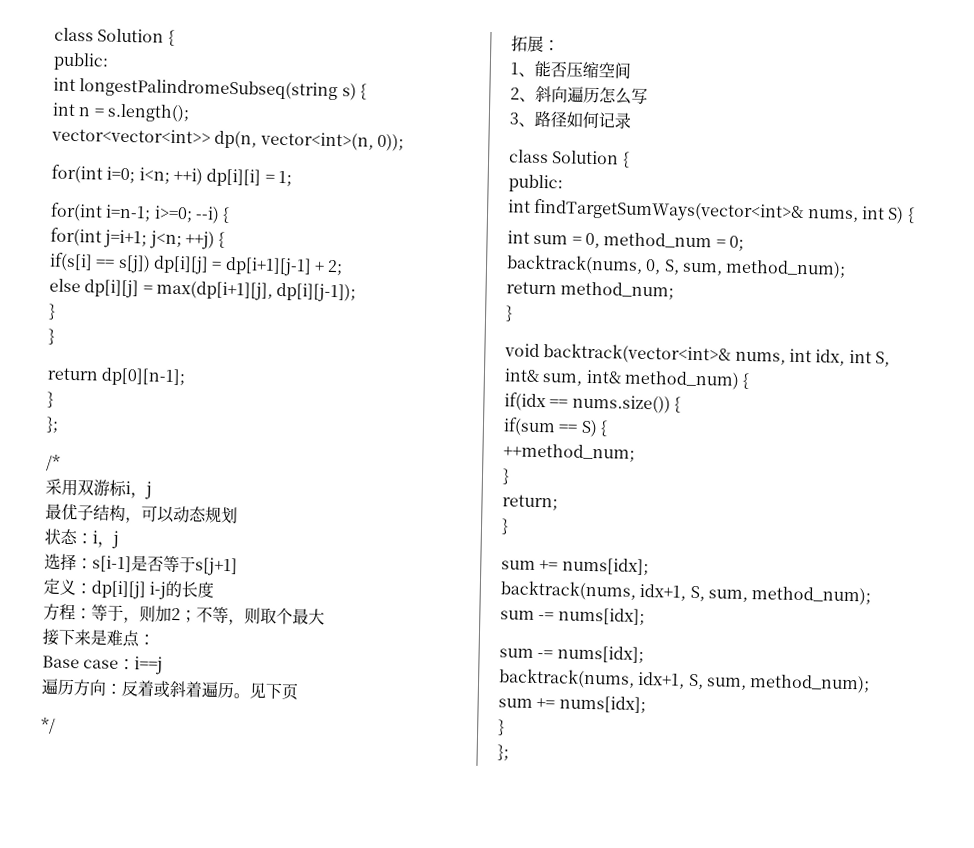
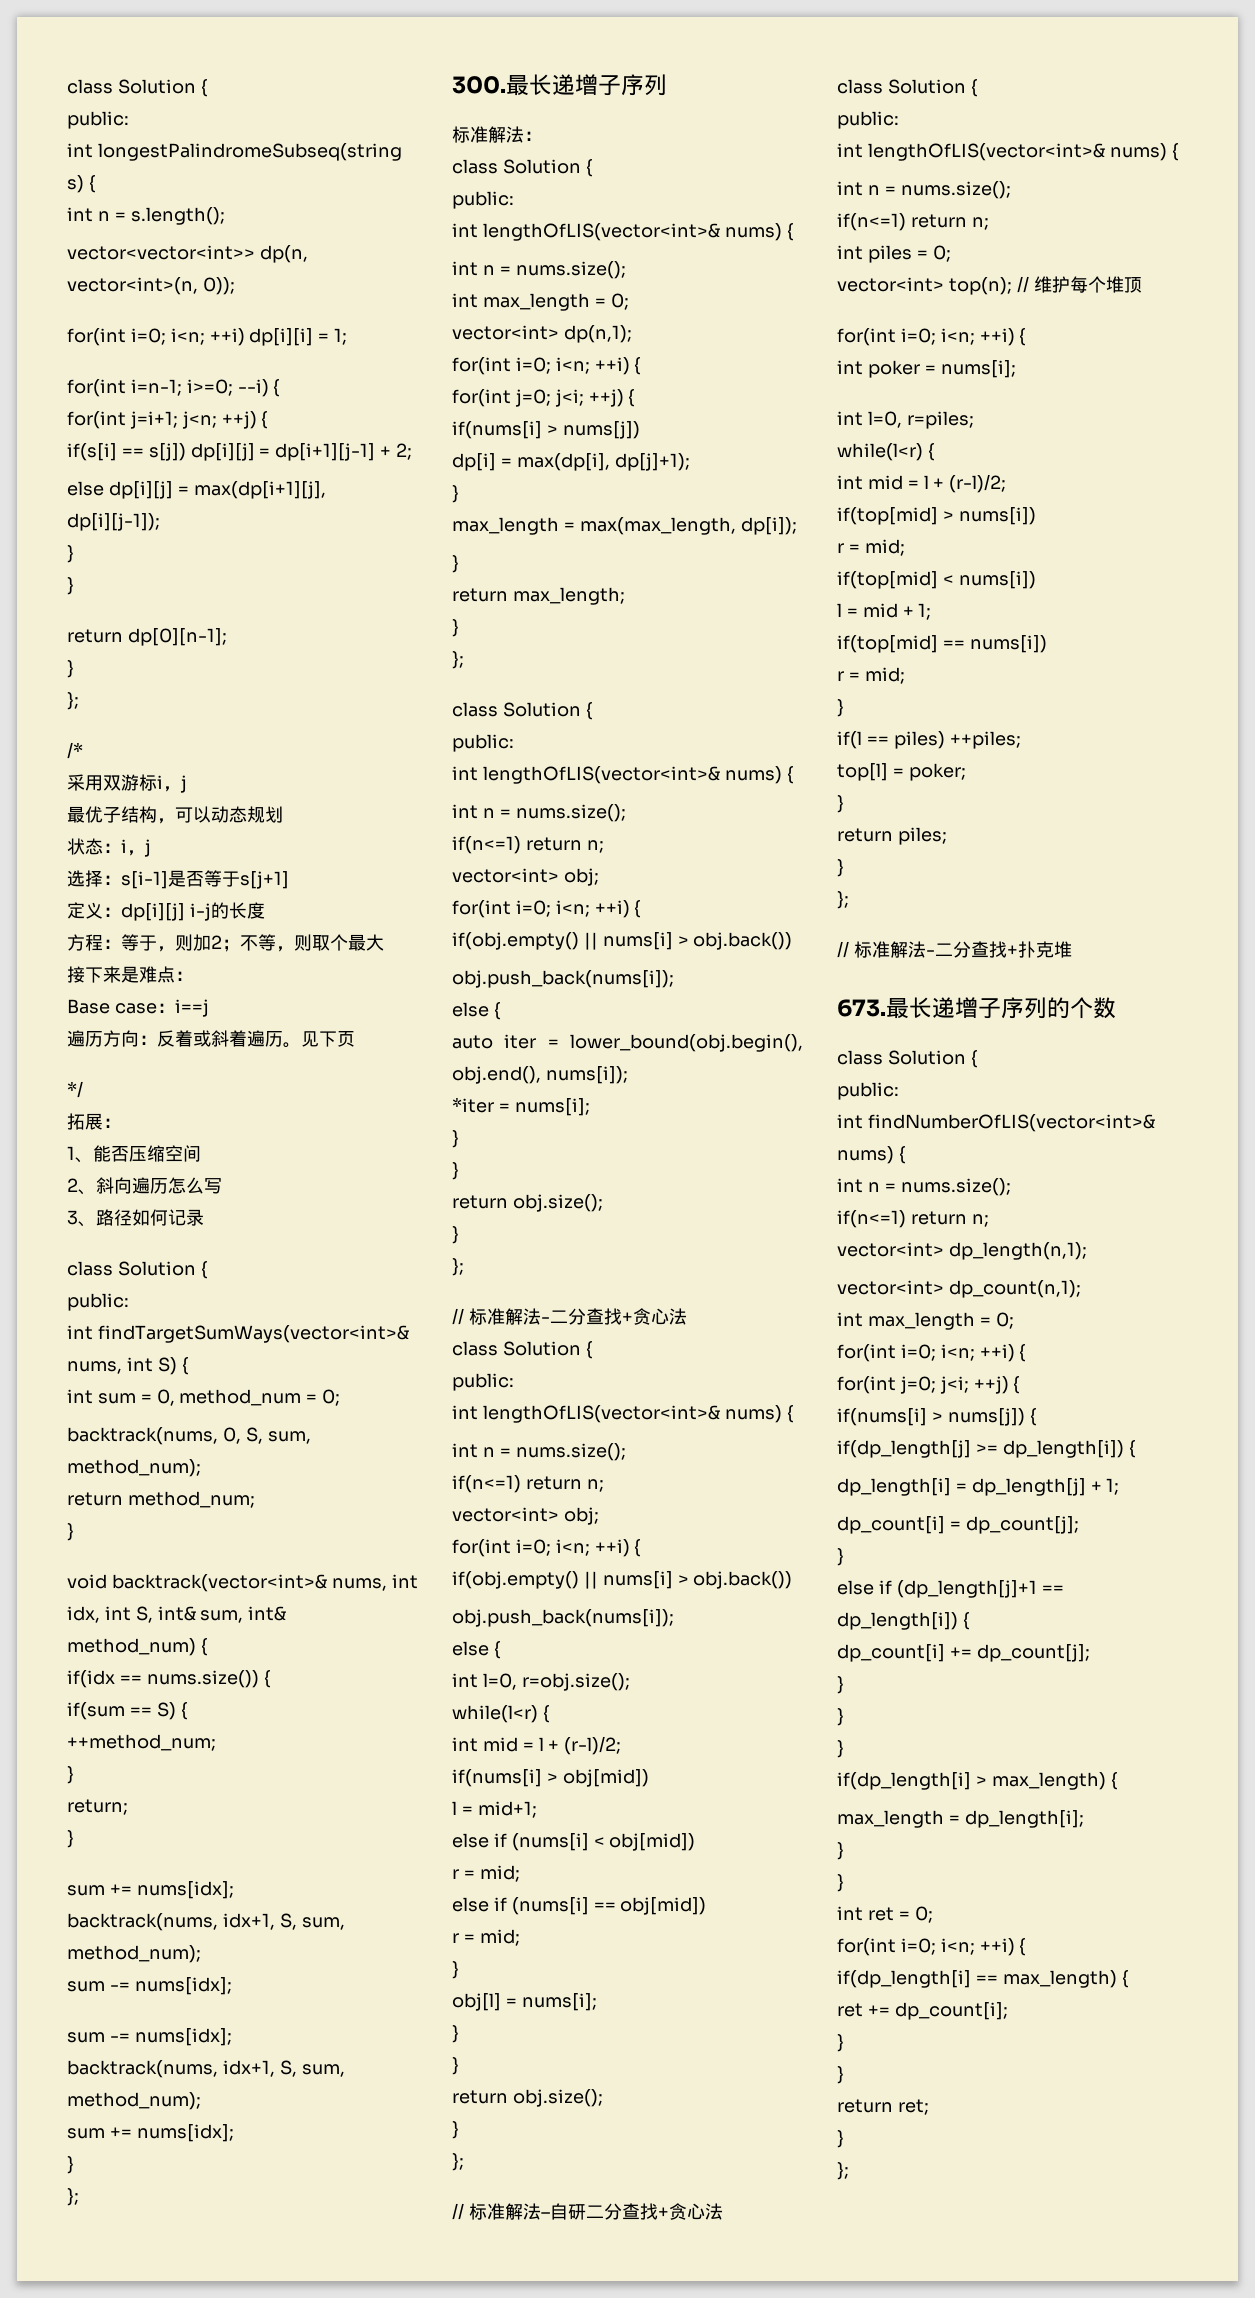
+ 300.最长递增子序列
+ 标准解法：
+ class Solution {
+ public:
+ int lengthOfLIS(vector<int>& nums) {
+ int n = nums.size();
+ int max_length = 0;
+ vector<int> dp(n,1);
+ for(int i=0; i<n; ++i) {
+ for(int j=0; j<i; ++j) {
+ if(nums[i] > nums[j])
+ dp[i] = max(dp[i], dp[j]+1);
+ }
+ max_length = max(max_length, dp[i]);
+ }
+ return max_length;
+ }
+ };
+ class Solution {
+ public:
+ int lengthOfLIS(vector<int>& nums) {
+ int n = nums.size();
+ if(n<=1) return n;
+ vector<int> obj;
+ for(int i=0; i<n; ++i) {
+ if(obj.empty() || nums[i] > obj.back())
+ obj.push_back(nums[i]);
+ else {
+ auto iter = lower_bound(obj.begin(), obj.end(), nums[i]);
+ *iter = nums[i];
+ }
+ }
+ return obj.size();
+ }
+ };
+ // 标准解法-二分查找+贪心法
+ class Solution {
+ public:
+ int lengthOfLIS(vector<int>& nums) {
+ int n = nums.size();
+ if(n<=1) return n;
+ vector<int> obj;
+ for(int i=0; i<n; ++i) {
+ if(obj.empty() || nums[i] > obj.back())
+ obj.push_back(nums[i]);
+ else {
+ int l=0, r=obj.size();
+ while(l<r) {
+ int mid = l + (r-l)/2;
+ if(nums[i] > obj[mid])
+ l = mid+1;
+ else if (nums[i] < obj[mid])
+ r = mid;
+ else if (nums[i] == obj[mid])
+ r = mid;
+ }
+ obj[l] = nums[i];
+ }
+ }
+ return obj.size();
+ }
+ };
+ // 标准解法–自研二分查找+贪心法
+ class Solution {
+ public:
+ int lengthOfLIS(vector<int>& nums) {
+ int n = nums.size();
+ if(n<=1) return n;
+ int piles = 0;
+ vector<int> top(n); // 维护每个堆顶
+ for(int i=0; i<n; ++i) {
+ int poker = nums[i];
+ int l=0, r=piles;
+ while(l<r) {
+ int mid = l + (r-l)/2;
+ if(top[mid] > nums[i])
+ r = mid;
+ if(top[mid] < nums[i])
+ l = mid + 1;
+ if(top[mid] == nums[i])
+ r = mid;
+ }
+ if(l == piles) ++piles;
+ top[l] = poker;
+ }
+ return piles;
+ }
+ };
+ // 标准解法-二分查找+扑克堆
+ 673.最长递增子序列的个数
+ class Solution {
+ public:
+ int findNumberOfLIS(vector<int>& nums) {
+ int n = nums.size();
+ if(n<=1) return n;
+ vector<int> dp_length(n,1);
+ vector<int> dp_count(n,1);
+ int max_length = 0;
+ for(int i=0; i<n; ++i) {
+ for(int j=0; j<i; ++j) {
+ if(nums[i] > nums[j]) {
+ if(dp_length[j] >= dp_length[i]) {
+ dp_length[i] = dp_length[j] + 1;
+ dp_count[i] = dp_count[j];
+ }
+ else if (dp_length[j]+1 == dp_length[i]) {
+ dp_count[i] += dp_count[j];
+ }
+ }
+ }
+ if(dp_length[i] > max_length) {
+ max_length = dp_length[i];
+ }
+ }
+ int ret = 0;
+ for(int i=0; i<n; ++i) {
+ if(dp_length[i] == max_length) {
+ ret += dp_count[i];
+ }
+ }
+ return ret;
+ }
+ };

